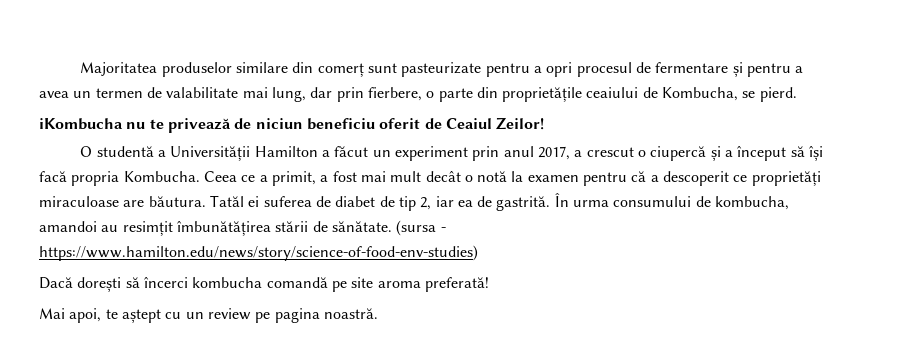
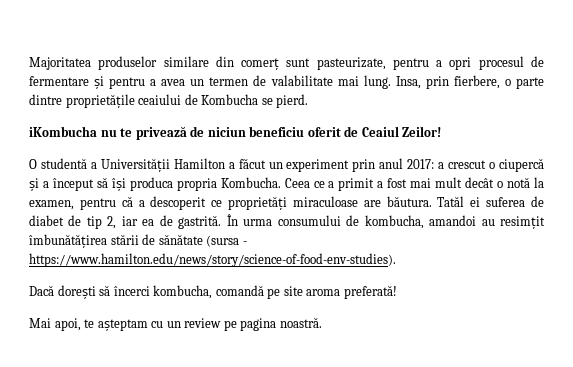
- Majoritatea produselor similare din comerț sunt pasteurizate pentru a opri procesul de fermentare și pentru a avea un termen de valabilitate mai lung, dar prin fierbere, o parte din proprietățile ceaiului de Kombucha, se pierd.
+ Majoritatea produselor similare din comerț sunt pasteurizate, pentru a opri procesul de fermentare și pentru a avea un termen de valabilitate mai lung. Insa, prin fierbere, o parte dintre proprietățile ceaiului de Kombucha se pierd.
- O studentă a Universității Hamilton a făcut un experiment prin anul 2017, a crescut o ciupercă și a început să își facă propria Kombucha.
+ O studentă a Universității Hamilton a făcut un experiment prin anul 2017: a crescut o ciupercă și a început să își produca propria Kombucha.
- Ceea ce a primit, a fost mai mult decât o notă la examen pentru că a descoperit ce proprietăți miraculoase are băutura.
+ Ceea ce a primit a fost mai mult decât o notă la examen, pentru că a descoperit ce proprietăți miraculoase are băutura.
- În urma consumului de kombucha, amandoi au resimțit îmbunătățirea stării de sănătate. (sursa - https://www.hamilton.edu/news/story/science-of-food-env-studies)
+ În urma consumului de kombucha, amandoi au resimțit îmbunătățirea stării de sănătate (sursa - https://www.hamilton.edu/news/story/science-of-food-env-studies).
- Dacă dorești să încerci kombucha comandă pe site aroma preferată!
+ Dacă dorești să încerci kombucha, comandă pe site aroma preferată!
- Mai apoi, te aștept cu un review pe pagina noastră.
+ Mai apoi, te așteptam cu un review pe pagina noastră.

